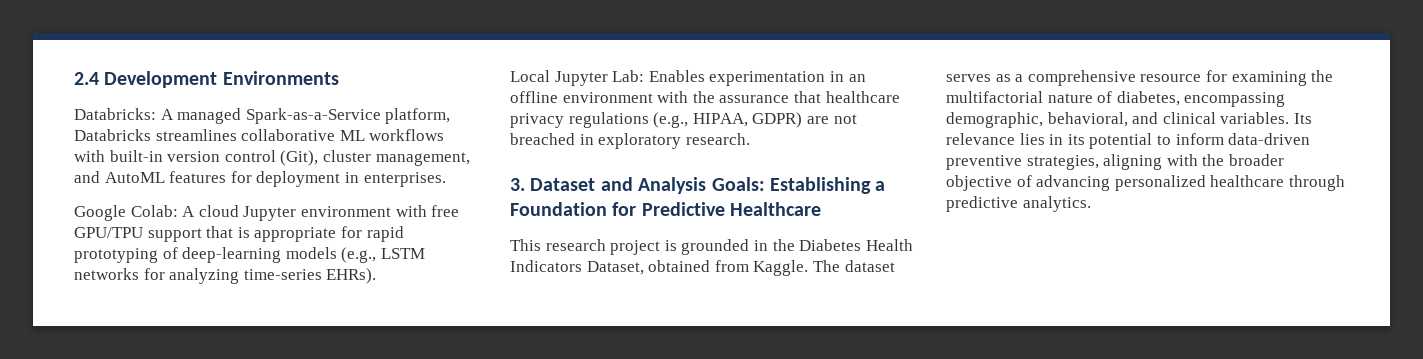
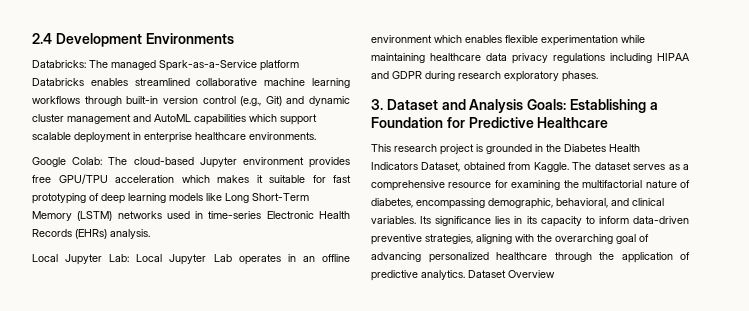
- Databricks: A managed Spark-as-a-Service platform, Databricks streamlines collaborative ML workflows with built-in version control (Git), cluster management, and AutoML features for deployment in enterprises.
+ Databricks: The managed Spark-as-a-Service platform Databricks enables streamlined collaborative machine learning workflows through built-in version control (e.g., Git) and dynamic cluster management and AutoML capabilities which support scalable deployment in enterprise healthcare environments.
- Google Colab: A cloud Jupyter environment with free GPU/TPU support that is appropriate for rapid prototyping of deep-learning models (e.g., LSTM networks for analyzing time-series EHRs).
- Local Jupyter Lab: Enables experimentation in an offline environment with the assurance that healthcare privacy regulations (e.g., HIPAA, GDPR) are not breached in exploratory research.
+ Google Colab: The cloud-based Jupyter environment provides free GPU/TPU acceleration which makes it suitable for fast prototyping of deep learning models like Long Short-Term Memory (LSTM) networks used in time-series Electronic Health Records (EHRs) analysis.
+ Local Jupyter Lab: Local Jupyter Lab operates in an offline environment which enables flexible experimentation while maintaining healthcare data privacy regulations including HIPAA and GDPR during research exploratory phases.
- Its relevance lies in its potential to inform data-driven preventive strategies, aligning with the broader objective of advancing personalized healthcare through predictive analytics.
+ Its significance lies in its capacity to inform data-driven preventive strategies, aligning with the overarching goal of advancing personalized healthcare through the application of predictive analytics. Dataset Overview

